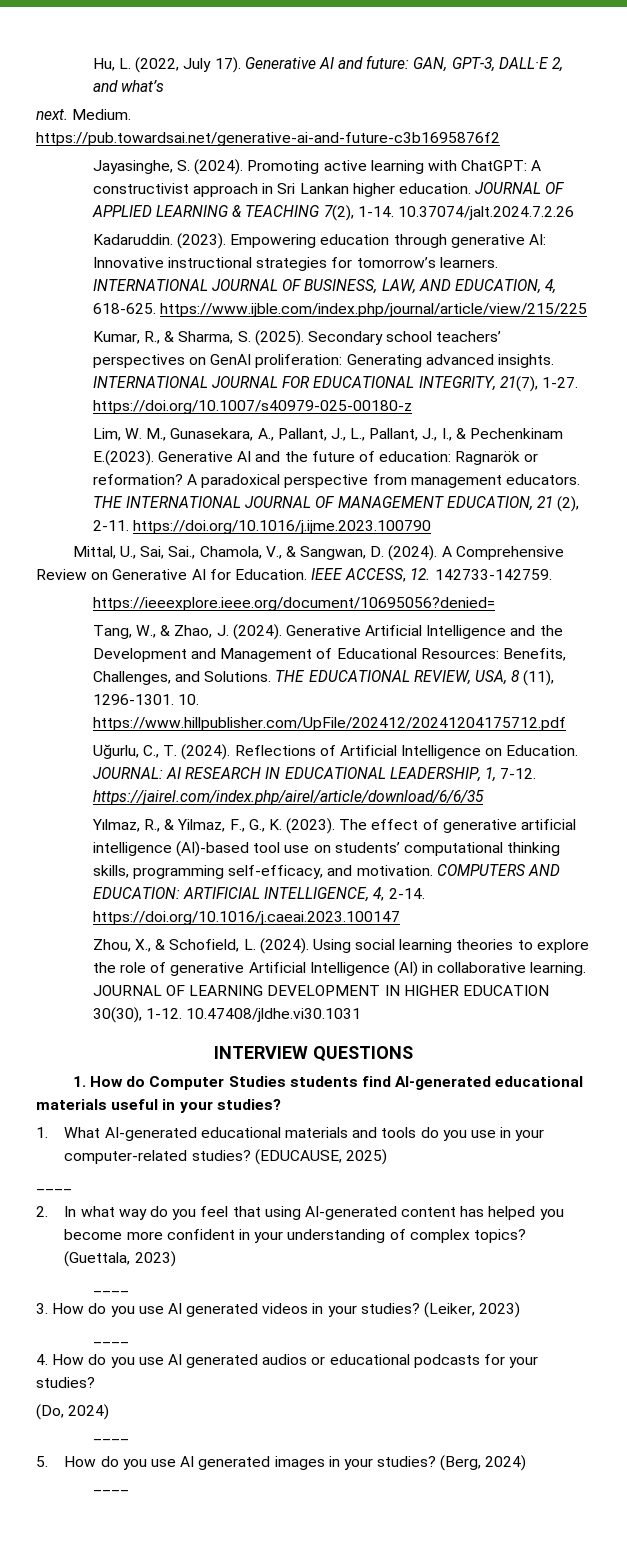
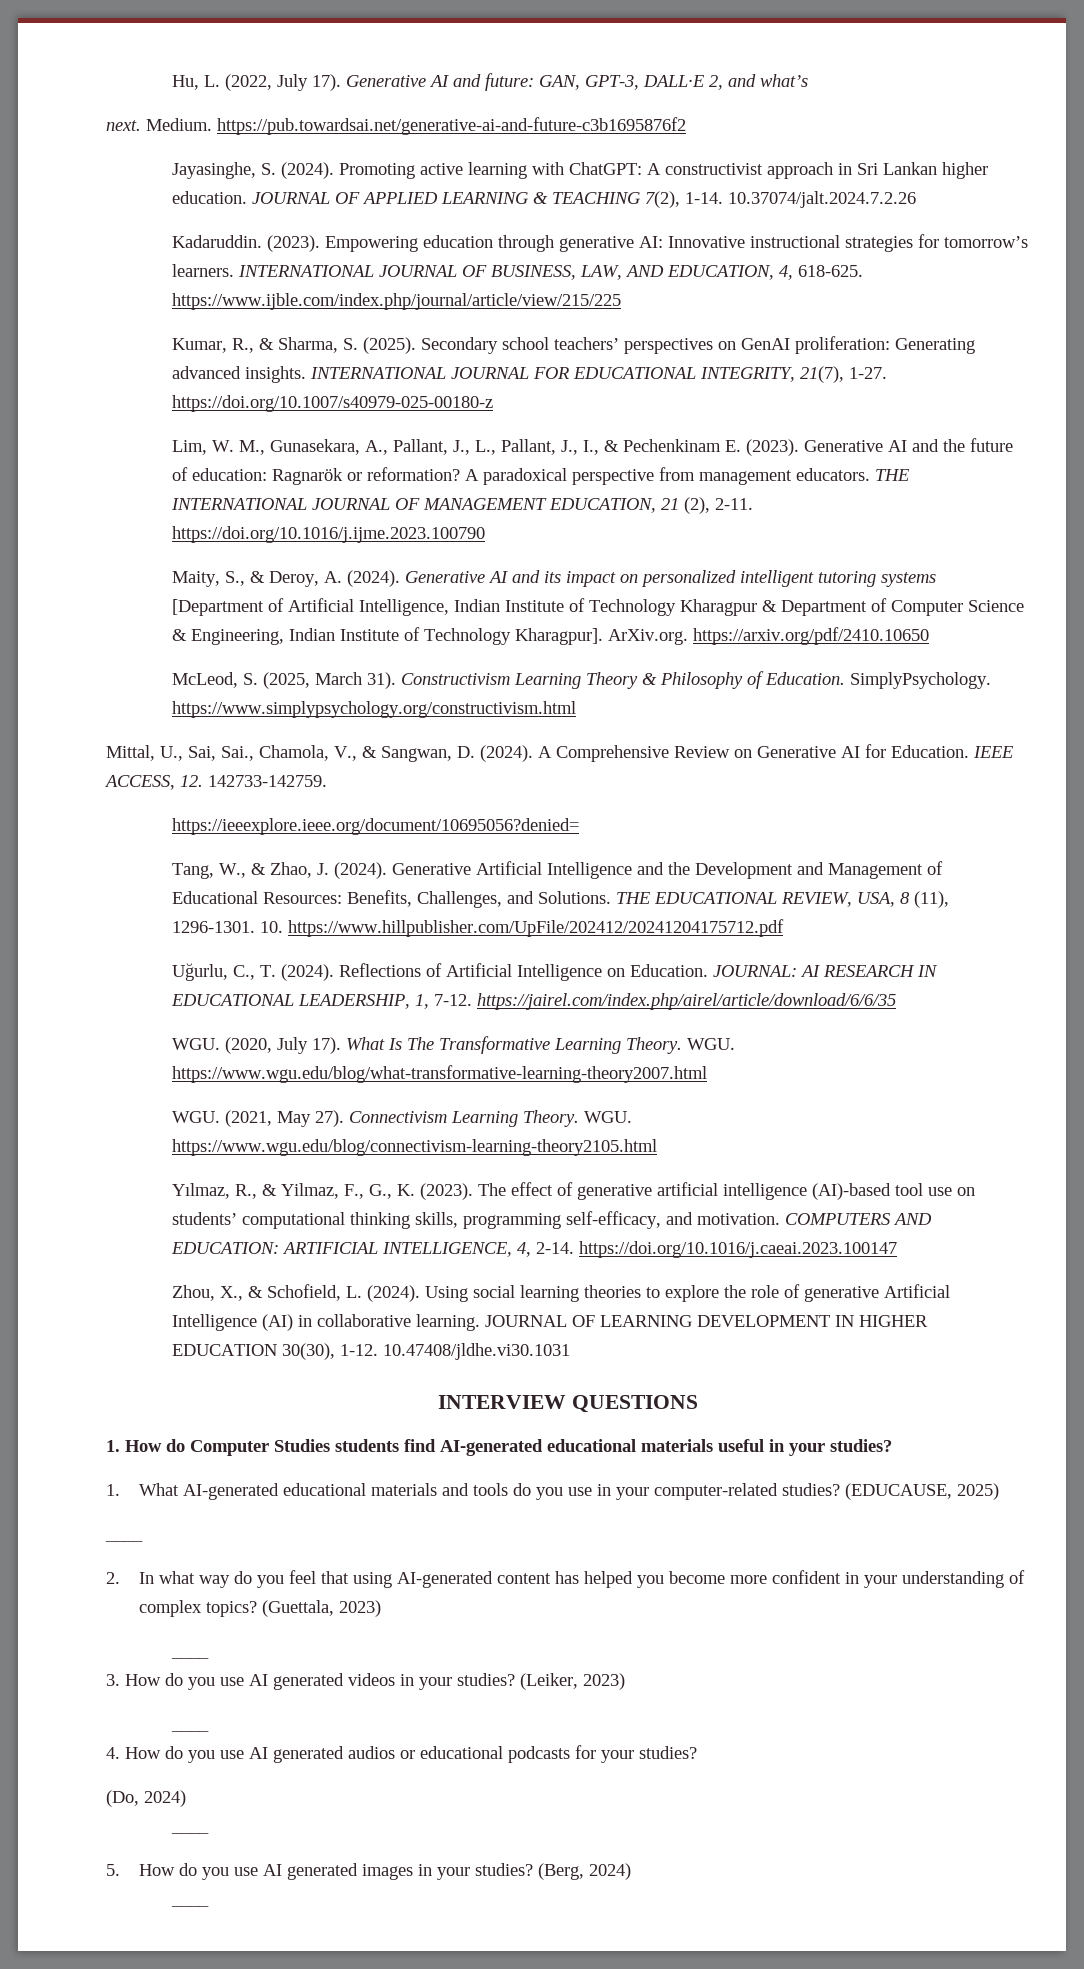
- Lim, W. M., Gunasekara, A., Pallant, J., L., Pallant, J., I., & Pechenkinam E.(2023). Generative AI and the future of education: Ragnarök or reformation?
+ Lim, W. M., Gunasekara, A., Pallant, J., L., Pallant, J., I., & Pechenkinam E. (2023). Generative AI and the future of education: Ragnarök or reformation?
+ Maity, S., & Deroy, A. (2024). Generative AI and its impact on personalized intelligent tutoring systems [Department of Artificial Intelligence, Indian Institute of Technology Kharagpur & Department of Computer Science & Engineering, Indian Institute of Technology Kharagpur]. ArXiv.org. https://arxiv.org/pdf/2410.10650
+ McLeod, S. (2025, March 31). Constructivism Learning Theory & Philosophy of Education. SimplyPsychology. https://www.simplypsychology.org/constructivism.html
+ WGU. (2020, July 17). What Is The Transformative Learning Theory. WGU. https://www.wgu.edu/blog/what-transformative-learning-theory2007.html
+ WGU. (2021, May 27). Connectivism Learning Theory. WGU. https://www.wgu.edu/blog/connectivism-learning-theory2105.html

